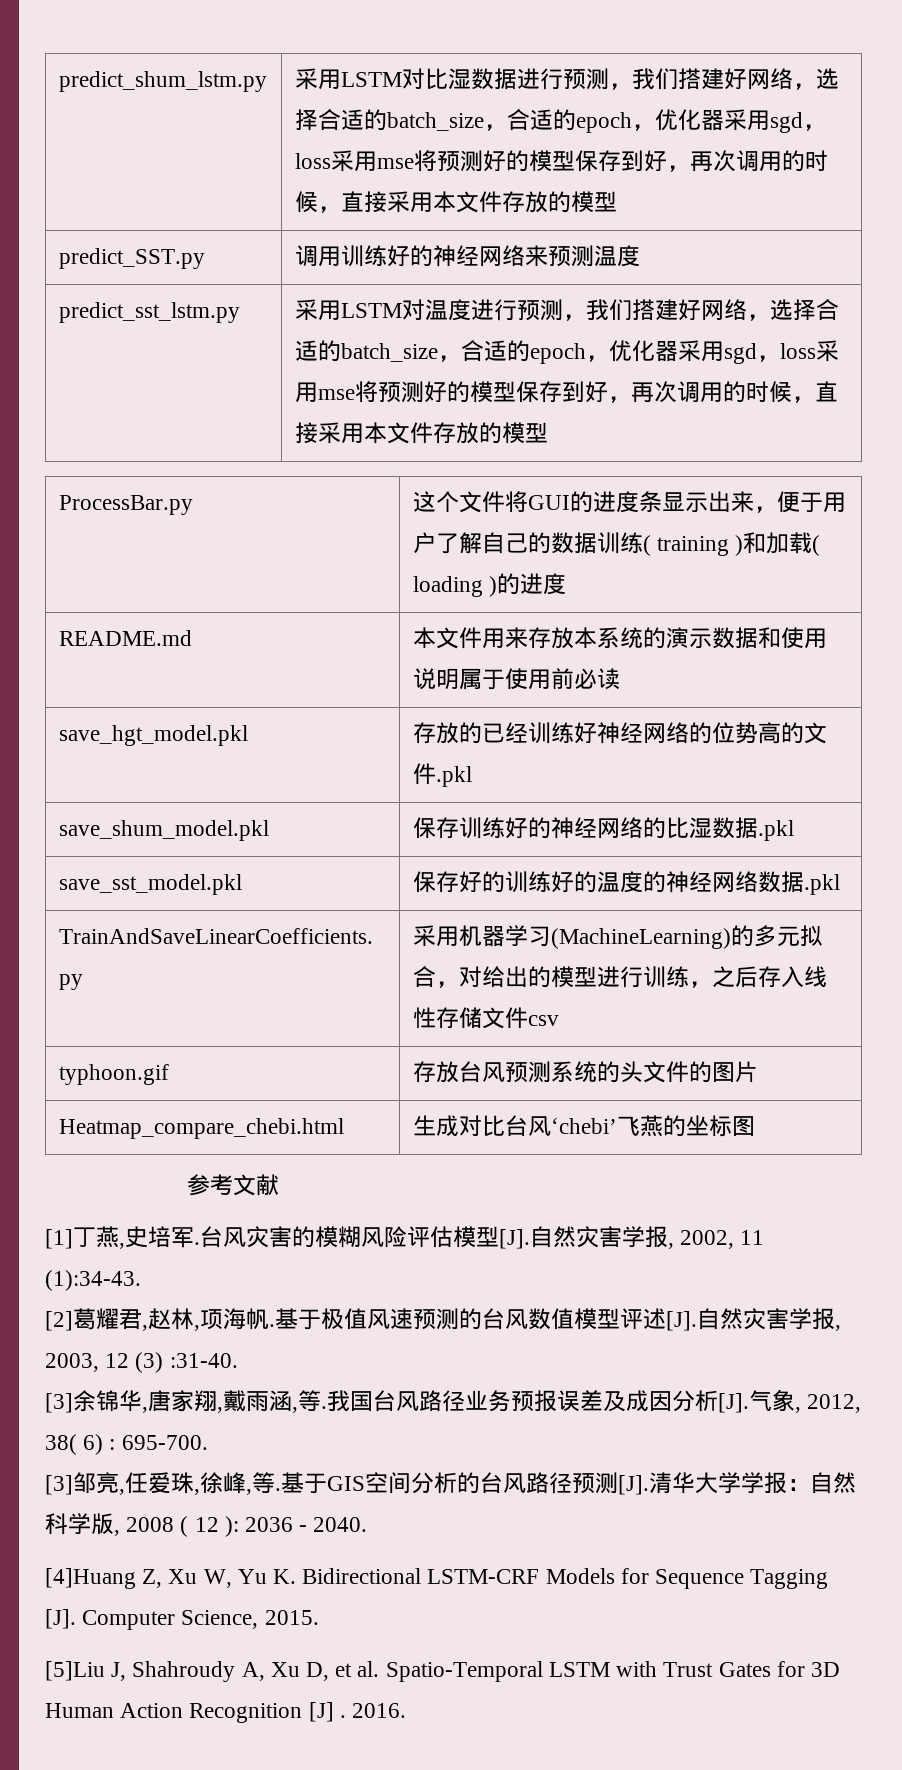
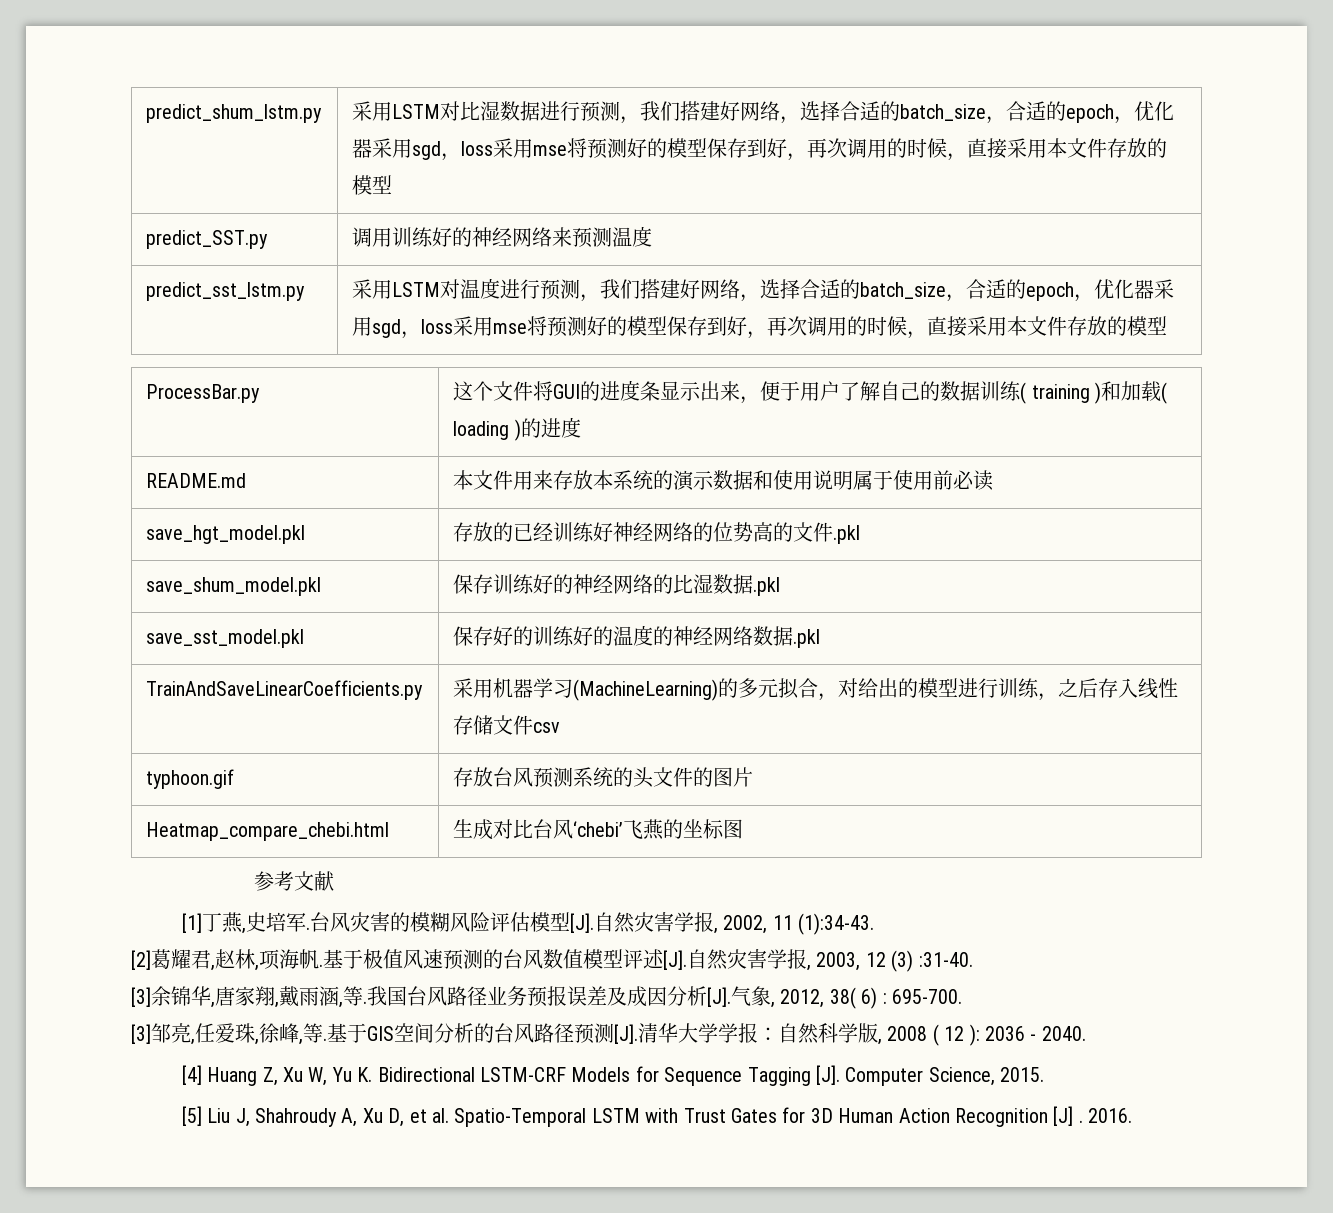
- [4]Huang Z, Xu W, Yu K. Bidirectional LSTM-CRF Models for Sequence Tagging [J]. Computer Science, 2015.
+ [4] Huang Z, Xu W, Yu K. Bidirectional LSTM-CRF Models for Sequence Tagging [J]. Computer Science, 2015.
- [5]Liu J, Shahroudy A, Xu D, et al. Spatio-Temporal LSTM with Trust Gates for 3D Human Action Recognition [J] .
+ [5] Liu J, Shahroudy A, Xu D, et al. Spatio-Temporal LSTM with Trust Gates for 3D Human Action Recognition [J] .

